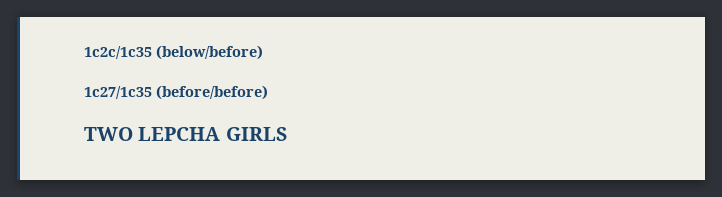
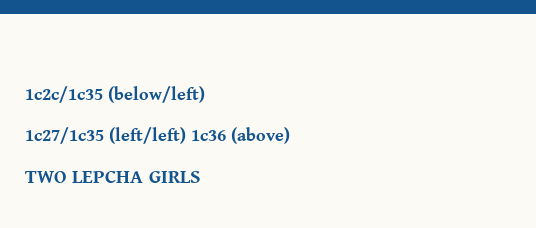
- 1c2c/1c35 (below/before)
+ 1c2c/1c35 (below/left)
- 1c27/1c35 (before/before)
+ 1c27/1c35 (left/left) 1c36 (above)

